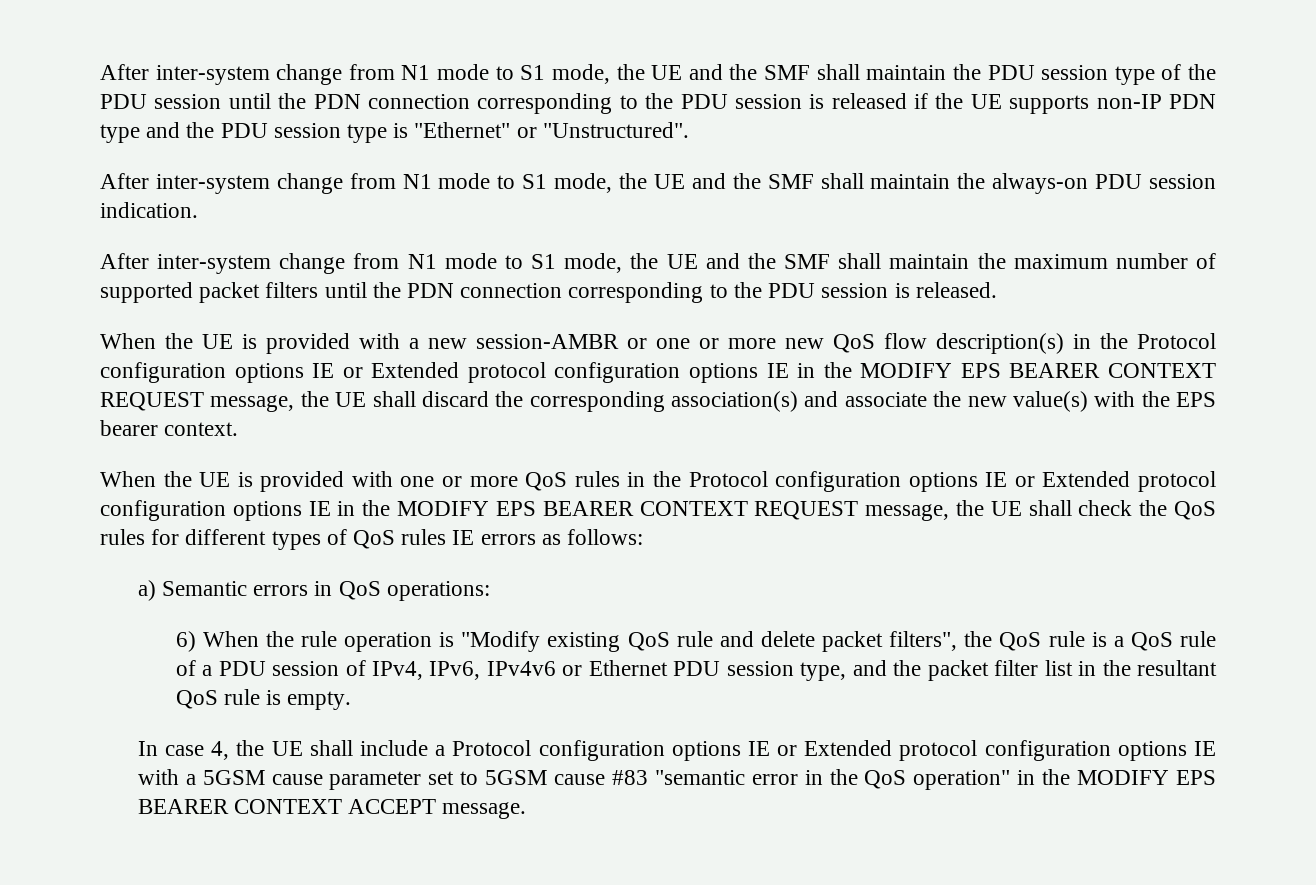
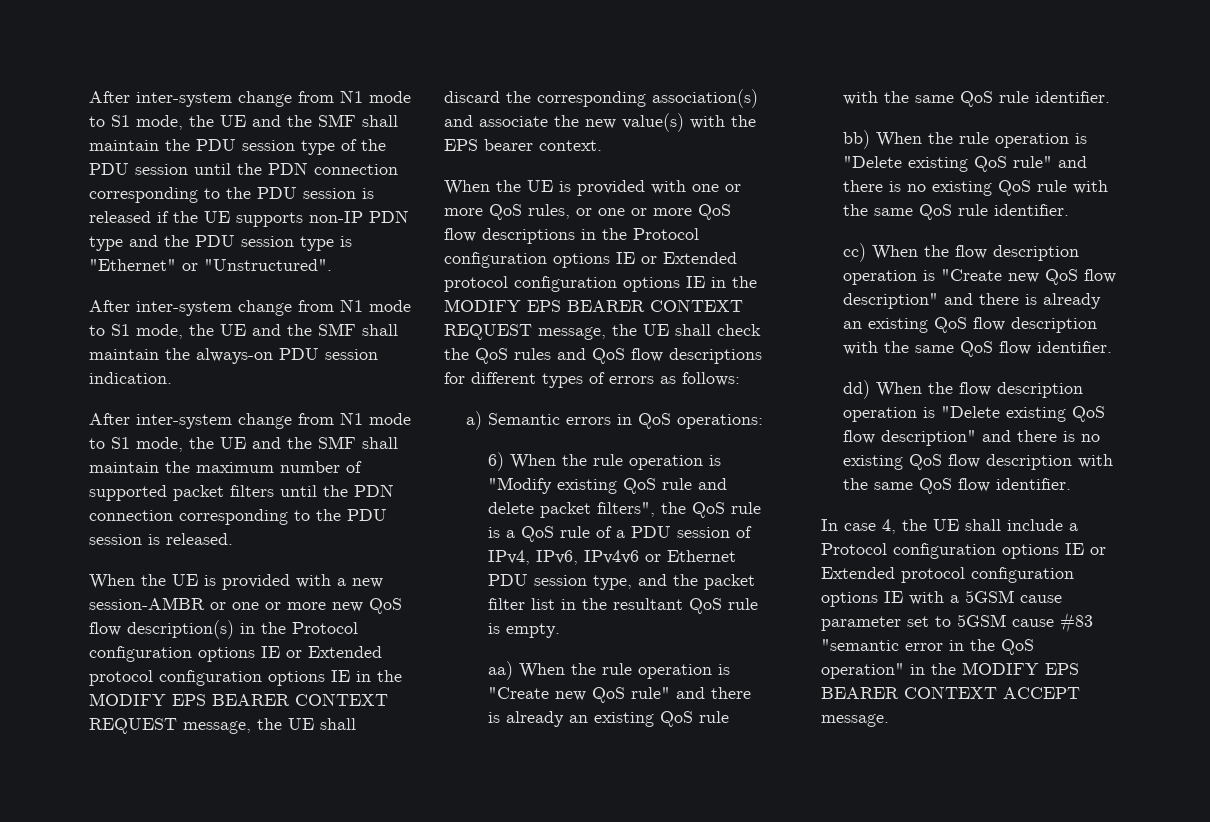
- When the UE is provided with one or more QoS rules in the Protocol configuration options IE or Extended protocol configuration options IE in the MODIFY EPS BEARER CONTEXT REQUEST message, the UE shall check the QoS rules for different types of QoS rules IE errors as follows:
+ When the UE is provided with one or more QoS rules, or one or more QoS flow descriptions in the Protocol configuration options IE or Extended protocol configuration options IE in the MODIFY EPS BEARER CONTEXT REQUEST message, the UE shall check the QoS rules and QoS flow descriptions for different types of errors as follows:
+ aa) When the rule operation is "Create new QoS rule" and there is already an existing QoS rule with the same QoS rule identifier.
+ bb) When the rule operation is "Delete existing QoS rule" and there is no existing QoS rule with the same QoS rule identifier.
+ cc) When the flow description operation is "Create new QoS flow description" and there is already an existing QoS flow description with the same QoS flow identifier.
+ dd) When the flow description operation is "Delete existing QoS flow description" and there is no existing QoS flow description with the same QoS flow identifier.

